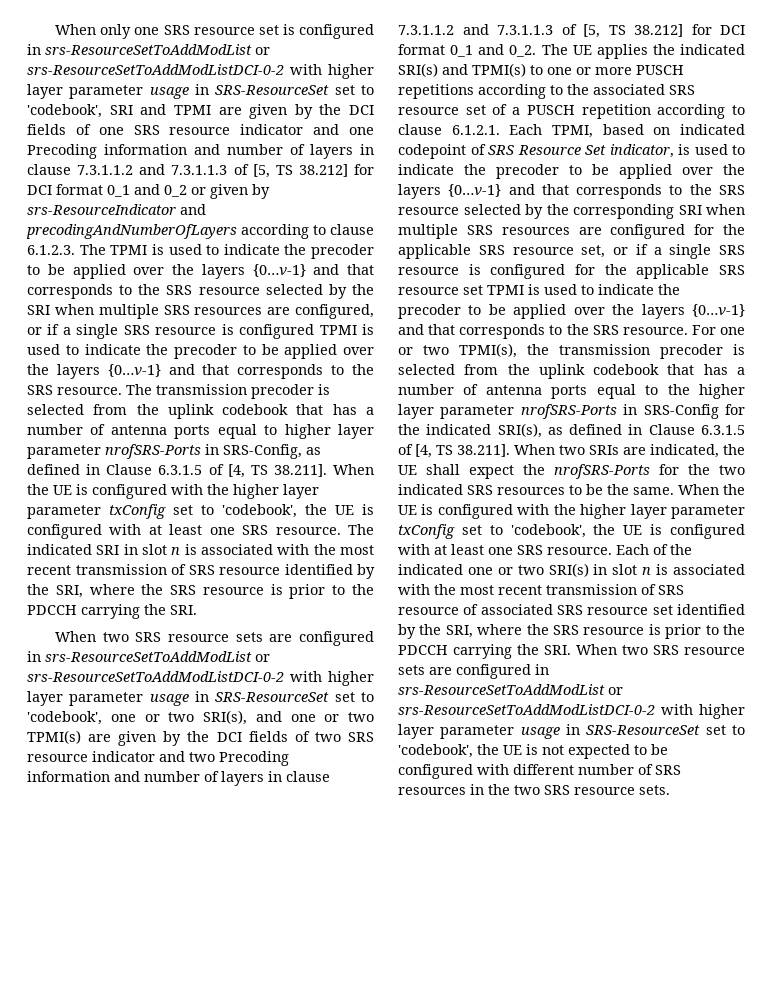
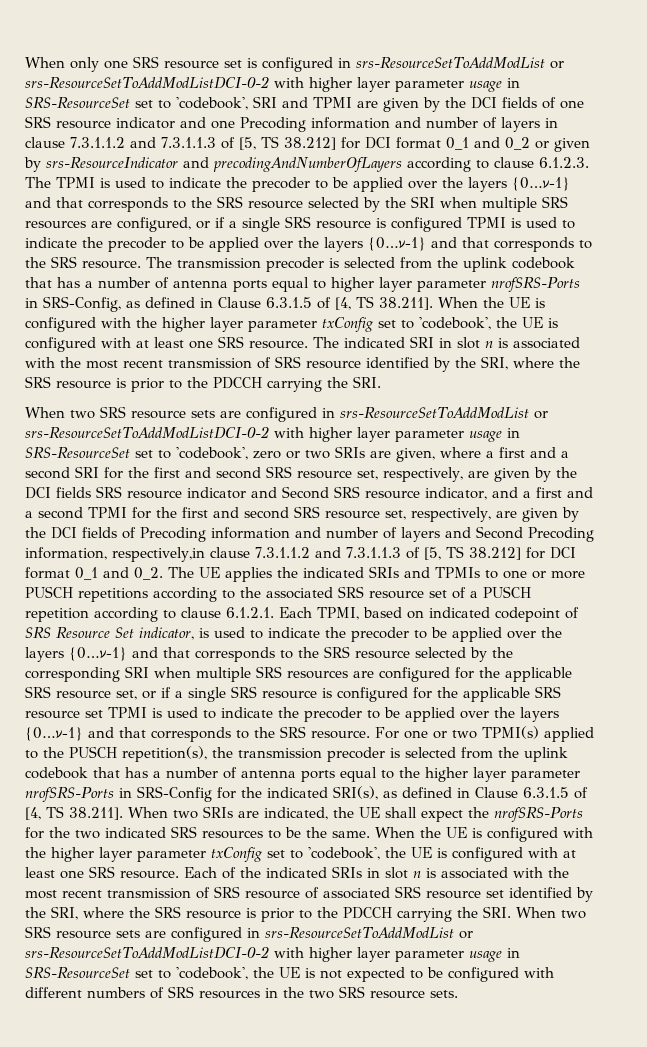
- When two SRS resource sets are configured in srs-ResourceSetToAddModList or srs-ResourceSetToAddModListDCI-0-2 with higher layer parameter usage in SRS-ResourceSet set to 'codebook', one or two SRI(s), and one or two TPMI(s) are given by the DCI fields of two SRS resource indicator and two Precoding information and number of layers in clause 7.3.1.1.2 and 7.3.1.1.3 of [5, TS 38.212] for DCI format 0_1 and 0_2.
+ When two SRS resource sets are configured in srs-ResourceSetToAddModList or srs-ResourceSetToAddModListDCI-0-2 with higher layer parameter usage in SRS-ResourceSet set to 'codebook', zero or two SRIs are given, where a first and a second SRI for the first and second SRS resource set, respectively, are given by the DCI fields SRS resource indicator and Second SRS resource indicator, and a first and a second TPMI for the first and second SRS resource set, respectively, are given by the DCI fields of Precoding information and number of layers and Second Precoding information, respectively,in clause 7.3.1.1.2 and 7.3.1.1.3 of [5, TS 38.212] for DCI format 0_1 and 0_2.
- The UE applies the indicated SRI(s) and TPMI(s) to one or more PUSCH repetitions according to the associated SRS resource set of a PUSCH repetition according to clause 6.1.2.1. Each TPMI, based on indicated codepoint of SRS Resource Set indicator, is used to indicate the precoder to be applied over the layers {0…ν-1} and that corresponds to the SRS resource selected by the corresponding SRI when multiple SRS resources are configured for the applicable SRS resource set, or if a single SRS resource is configured for the applicable SRS resource set TPMI is used to indicate the precoder to be applied over the layers {0…ν-1} and that corresponds to the SRS resource.
+ The UE applies the indicated SRIs and TPMIs to one or more PUSCH repetitions according to the associated SRS resource set of a PUSCH repetition according to clause 6.1.2.1. Each TPMI, based on indicated codepoint of SRS Resource Set indicator, is used to indicate the precoder to be applied over the layers {0…ν-1} and that corresponds to the SRS resource selected by the corresponding SRI when multiple SRS resources are configured for the applicable SRS resource set, or if a single SRS resource is configured for the applicable SRS resource set TPMI is used to indicate the precoder to be applied over the layers {0…ν-1} and that corresponds to the SRS resource.
- For one or two TPMI(s), the transmission precoder is selected from the uplink codebook that has a number of antenna ports equal to the higher layer parameter nrofSRS-Ports in SRS-Config for the indicated SRI(s), as defined in Clause 6.3.1.5 of [4, TS 38.211]. When two SRIs are indicated, the UE shall expect the nrofSRS-Ports for the two indicated SRS resources to be the same.
+ For one or two TPMI(s) applied to the PUSCH repetition(s), the transmission precoder is selected from the uplink codebook that has a number of antenna ports equal to the higher layer parameter nrofSRS-Ports in SRS-Config for the indicated SRI(s), as defined in Clause 6.3.1.5 of [4, TS 38.211]. When two SRIs are indicated, the UE shall expect the nrofSRS-Ports for the two indicated SRS resources to be the same.
- Each of the indicated one or two SRI(s) in slot n is associated with the most recent transmission of SRS resource of associated SRS resource set identified by the SRI, where the SRS resource is prior to the PDCCH carrying the SRI. When two SRS resource sets are configured in srs-ResourceSetToAddModList or srs-ResourceSetToAddModListDCI-0-2 with higher layer parameter usage in SRS-ResourceSet set to 'codebook', the UE is not expected to be configured with different number of SRS resources in the two SRS resource sets.
+ Each of the indicated SRIs in slot n is associated with the most recent transmission of SRS resource of associated SRS resource set identified by the SRI, where the SRS resource is prior to the PDCCH carrying the SRI. When two SRS resource sets are configured in srs-ResourceSetToAddModList or srs-ResourceSetToAddModListDCI-0-2 with higher layer parameter usage in SRS-ResourceSet set to 'codebook', the UE is not expected to be configured with different numbers of SRS resources in the two SRS resource sets.

